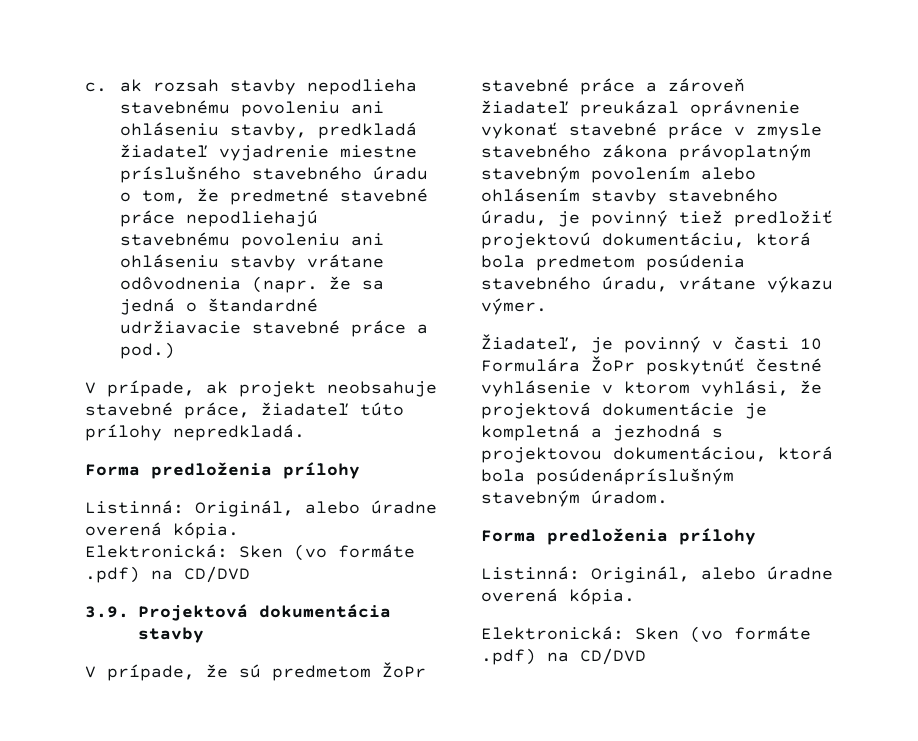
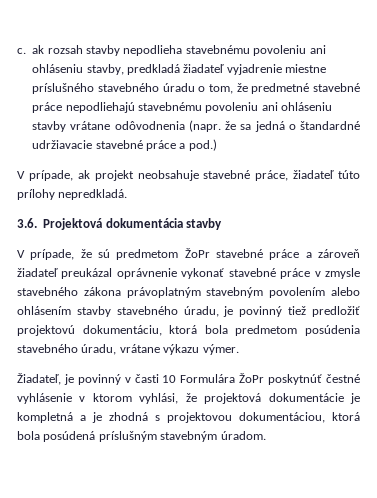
  V prípade, ak projekt neobsahuje stavebné práce, žiadateľ túto prílohy nepredkladá.
- Forma predloženia prílohy
- Listinná: Originál, alebo úradne overená kópia.
- Elektronická: Sken (vo formáte .pdf) na CD/DVD
- 3.9. Projektová dokumentácia stavby
+ 3.6. Projektová dokumentácia stavby
- Žiadateľ, je povinný v časti 10 Formulára ŽoPr poskytnúť čestné vyhlásenie v ktorom vyhlási, že projektová dokumentácie je kompletná a jezhodná s projektovou dokumentáciou, ktorá bola posúdenápríslušným stavebným úradom.
- Forma predloženia prílohy
- Listinná: Originál, alebo úradne overená kópia.
- Elektronická: Sken (vo formáte .pdf) na CD/DVD
+ Žiadateľ, je povinný v časti 10 Formulára ŽoPr poskytnúť čestné vyhlásenie v ktorom vyhlási, že projektová dokumentácie je kompletná a je zhodná s projektovou dokumentáciou, ktorá bola posúdená príslušným stavebným úradom.

